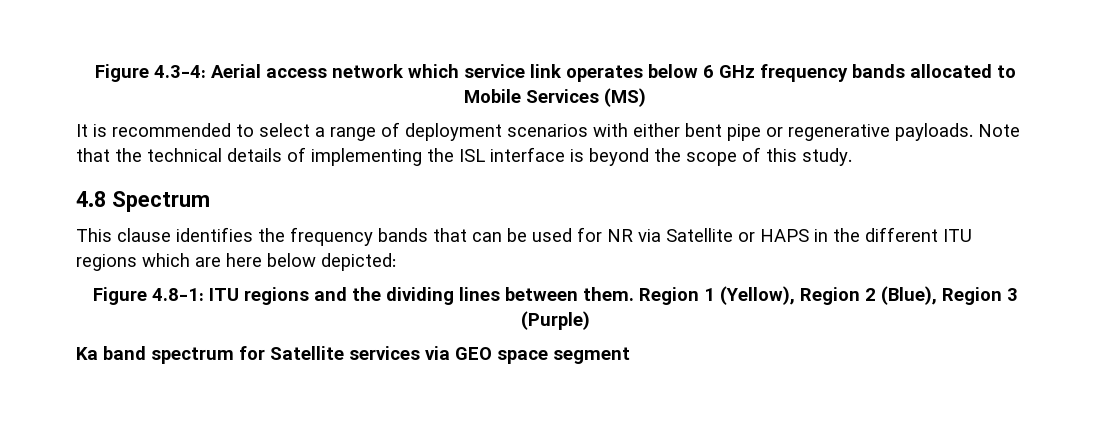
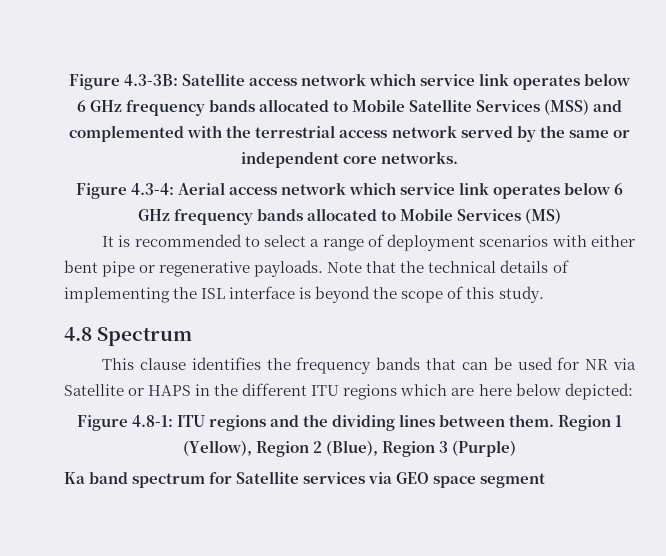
+ Figure 4.3-3B: Satellite access network which service link operates below 6 GHz frequency bands allocated to Mobile Satellite Services (MSS) and complemented with the terrestrial access network served by the same or independent core networks.

